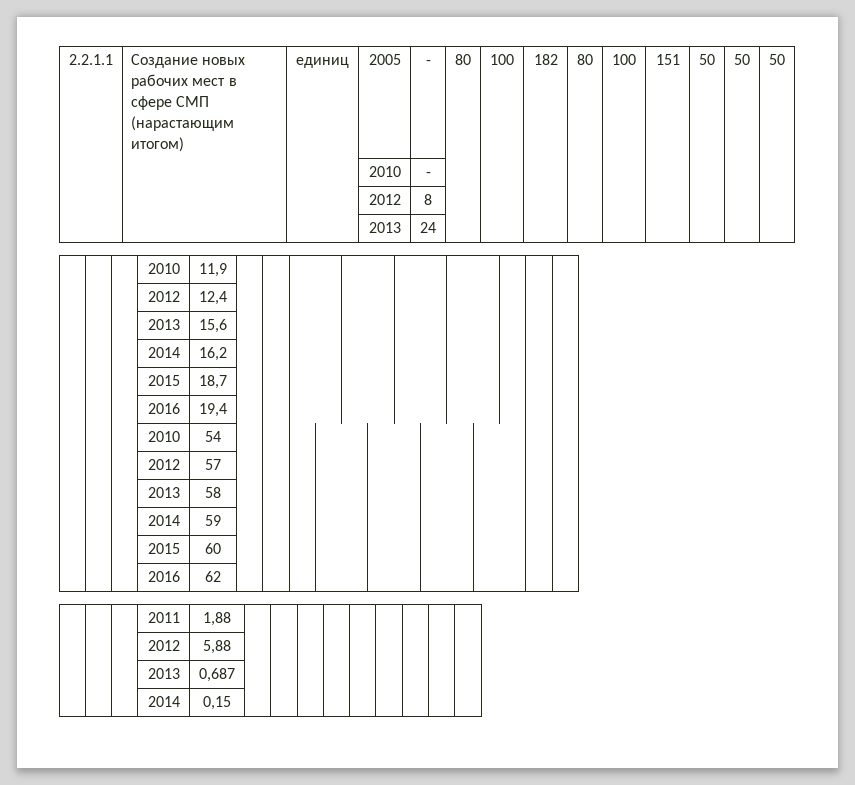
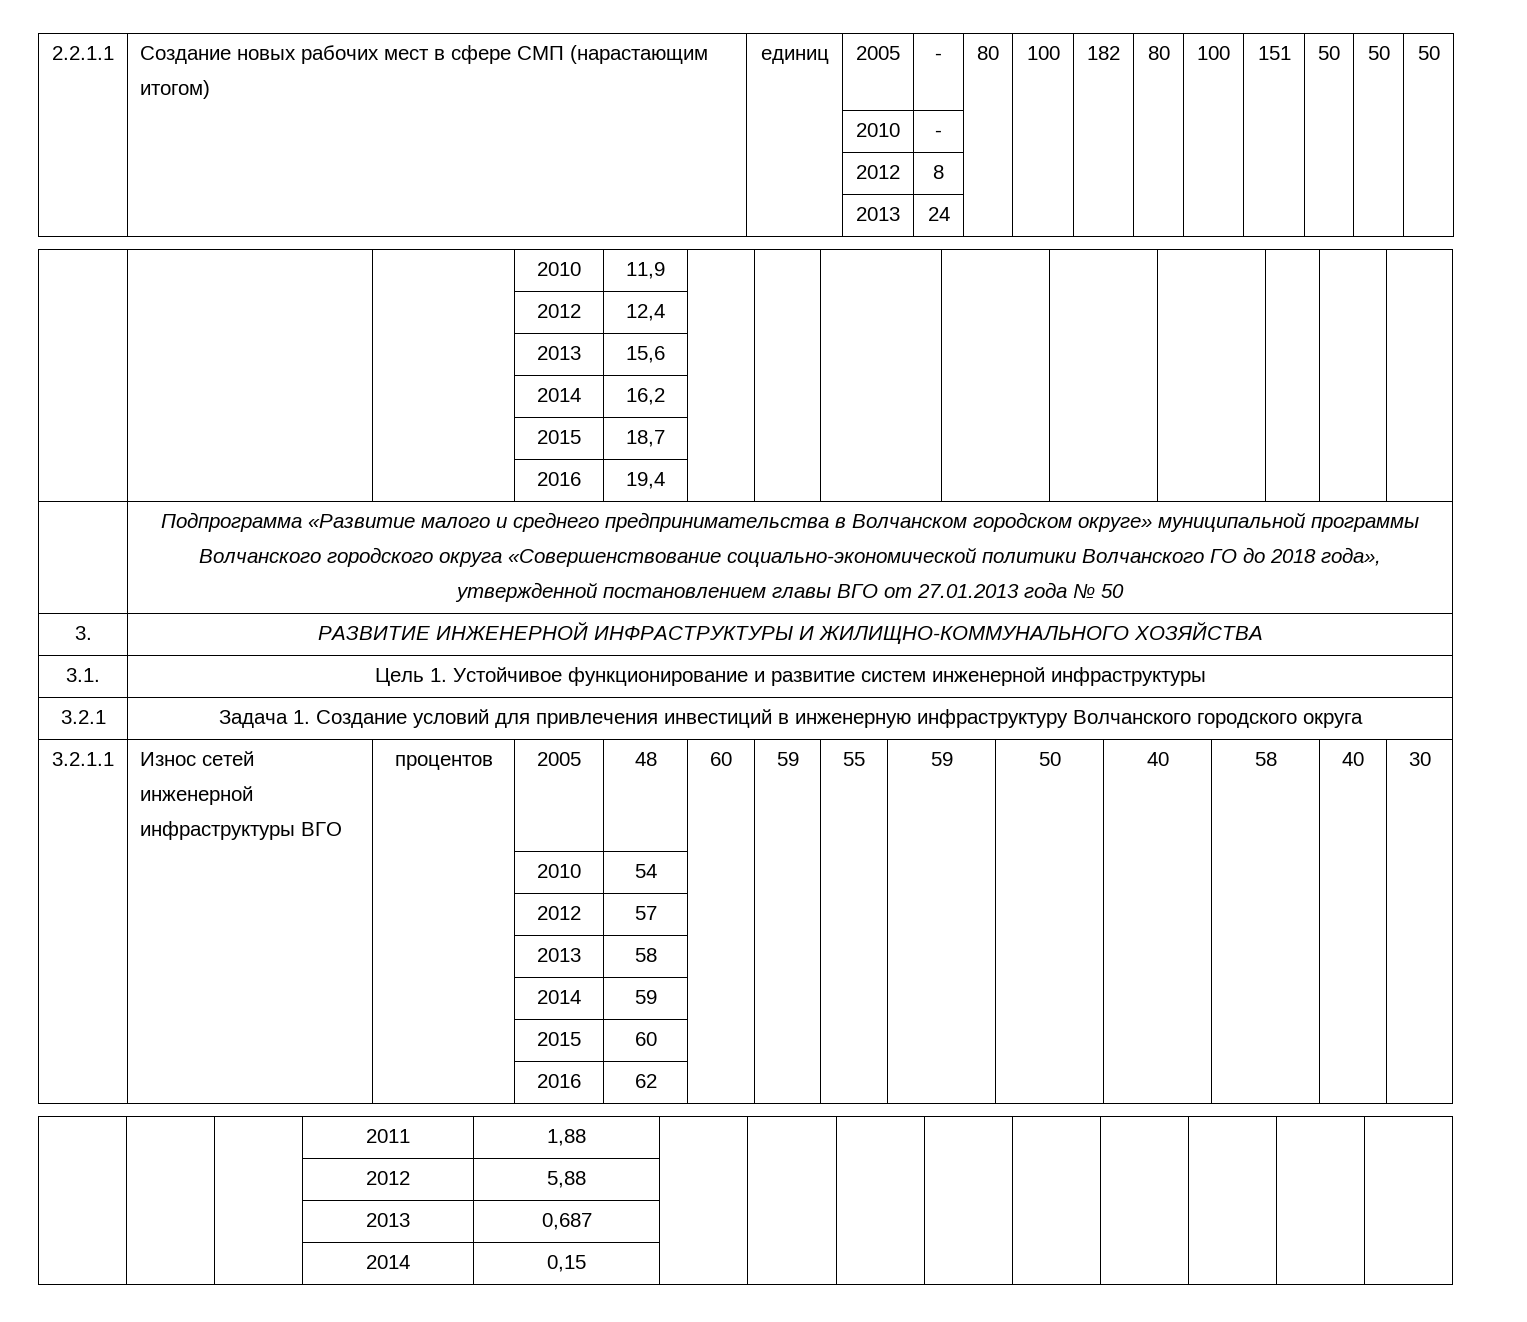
+ | Подпрограмма «Развитие малого и среднего предпринимательства в Волчанском городском округе» муниципальной программы Волчанского городского округа «Совершенствование социально-экономической политики Волчанского ГО до 2018 года», утвержденной постановлением главы ВГО от 27.01.2013 года № 50
+ 3. | РАЗВИТИЕ ИНЖЕНЕРНОЙ ИНФРАСТРУКТУРЫ И ЖИЛИЩНО-КОММУНАЛЬНОГО ХОЗЯЙСТВА
+ 3.1. | Цель 1. Устойчивое функционирование и развитие систем инженерной инфраструктуры
+ 3.2.1 | Задача 1. Создание условий для привлечения инвестиций в инженерную инфраструктуру Волчанского городского округа
+ 3.2.1.1 | Износ сетей инженерной инфраструктуры ВГО | процентов | 2005 | 48 | 60 | 59 | 55 | 59 | 50 | 40 | 58 | 40 | 30

